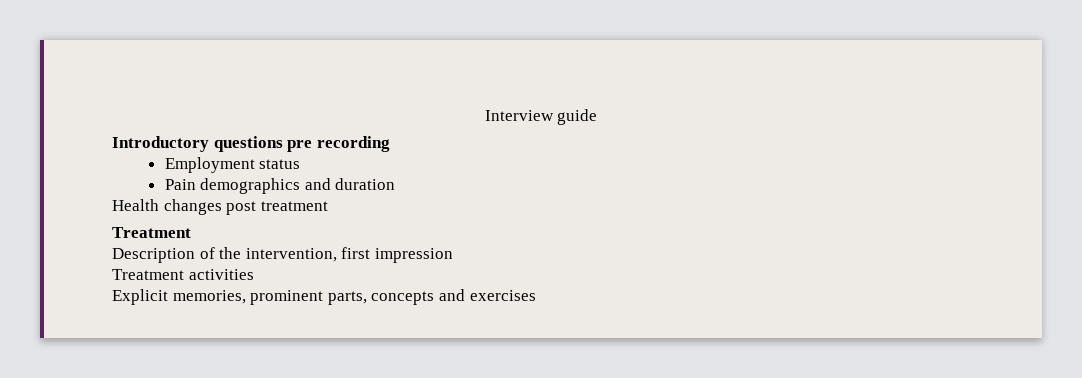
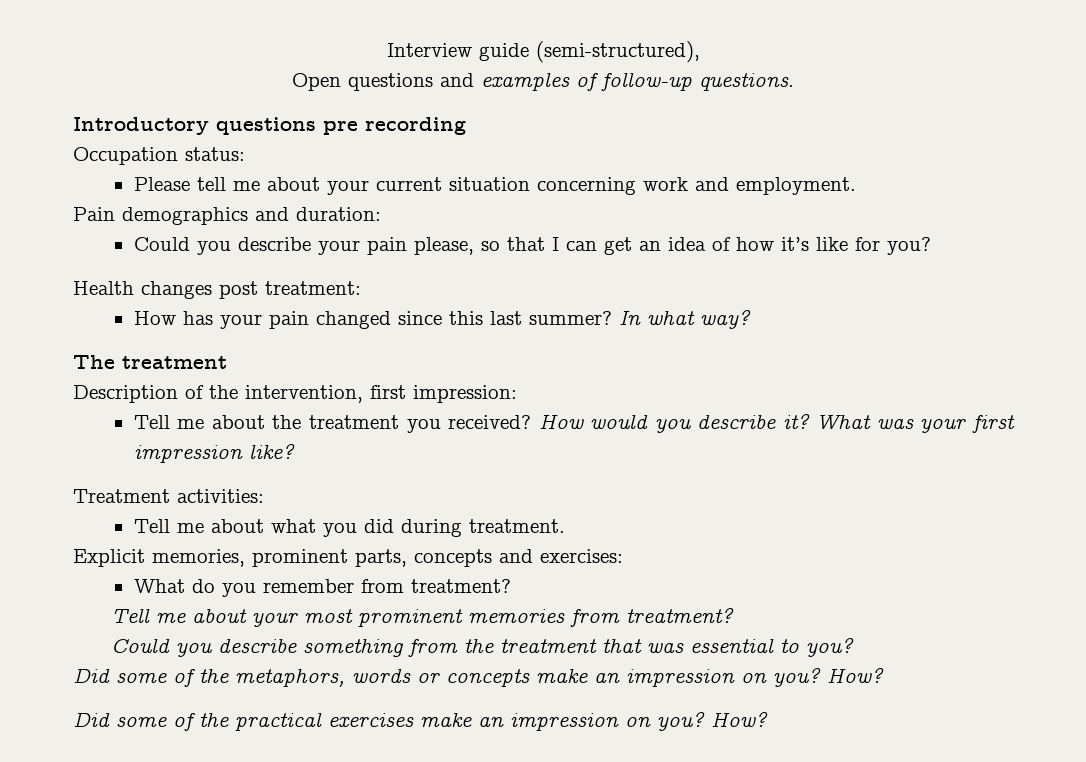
- Interview guide
+ Interview guide (semi-structured),
+ Open questions and examples of follow-up questions.
  Introductory questions pre recording
- Employment status
- Pain demographics and duration
- Health changes post treatment
- Treatment
+ Occupation status:
+ Please tell me about your current situation concerning work and employment.
+ Pain demographics and duration:
+ Could you describe your pain please, so that I can get an idea of how it’s like for you?
+ Health changes post treatment:
+ How has your pain changed since this last summer? In what way?
+ The treatment
- Description of the intervention, first impression
- Treatment activities
+ Description of the intervention, first impression:
+ Tell me about the treatment you received? How would you describe it? What was your first impression like?
+ Treatment activities:
+ Tell me about what you did during treatment.
- Explicit memories, prominent parts, concepts and exercises
+ Explicit memories, prominent parts, concepts and exercises:
+ What do you remember from treatment?
+ Tell me about your most prominent memories from treatment?
+ Could you describe something from the treatment that was essential to you?
+ Did some of the metaphors, words or concepts make an impression on you? How?
+ Did some of the practical exercises make an impression on you? How?

